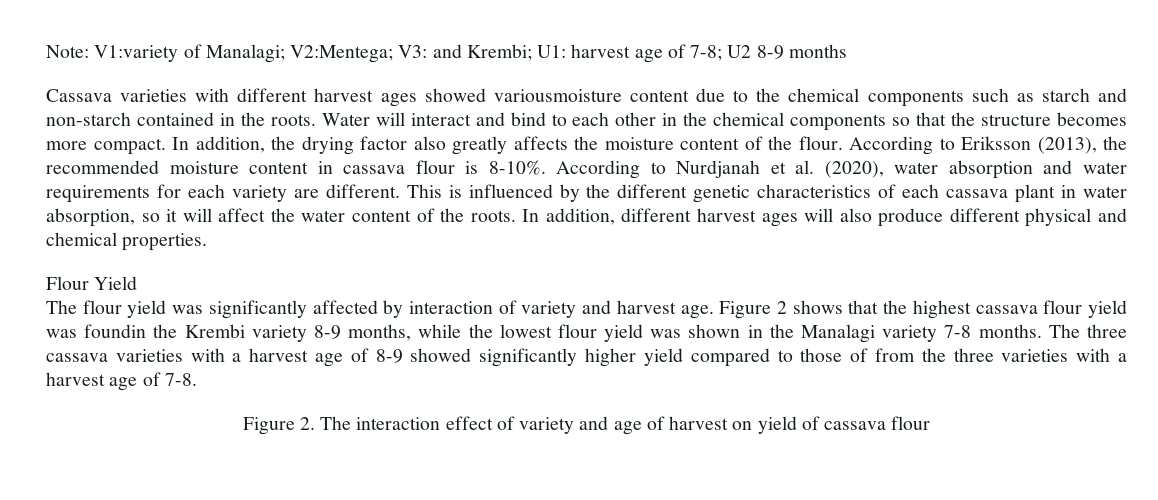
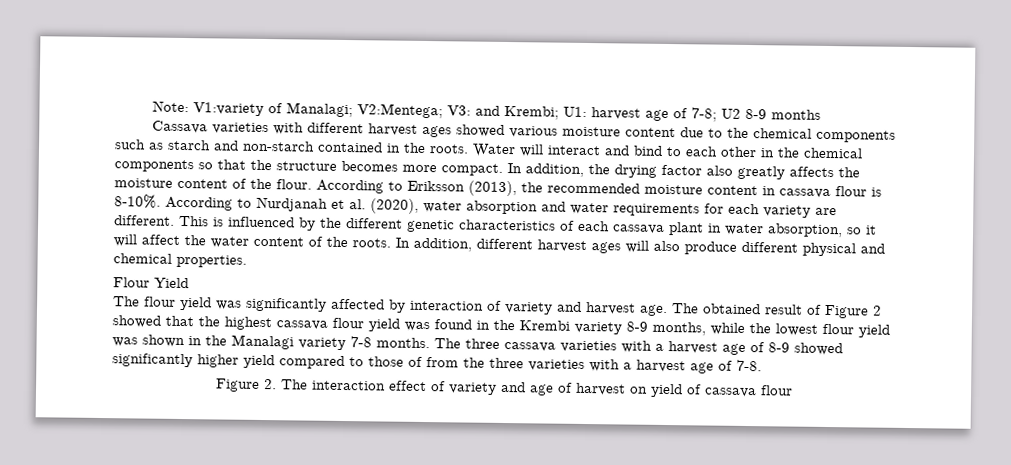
- Cassava varieties with different harvest ages showed variousmoisture content due to the chemical components such as starch and non-starch contained in the roots.
+ Cassava varieties with different harvest ages showed various moisture content due to the chemical components such as starch and non-starch contained in the roots.
- Figure 2 shows that the highest cassava flour yield was foundin the Krembi variety 8-9 months, while the lowest flour yield was shown in the Manalagi variety 7-8 months.
+ The obtained result of Figure 2 showed that the highest cassava flour yield was found in the Krembi variety 8-9 months, while the lowest flour yield was shown in the Manalagi variety 7-8 months.

